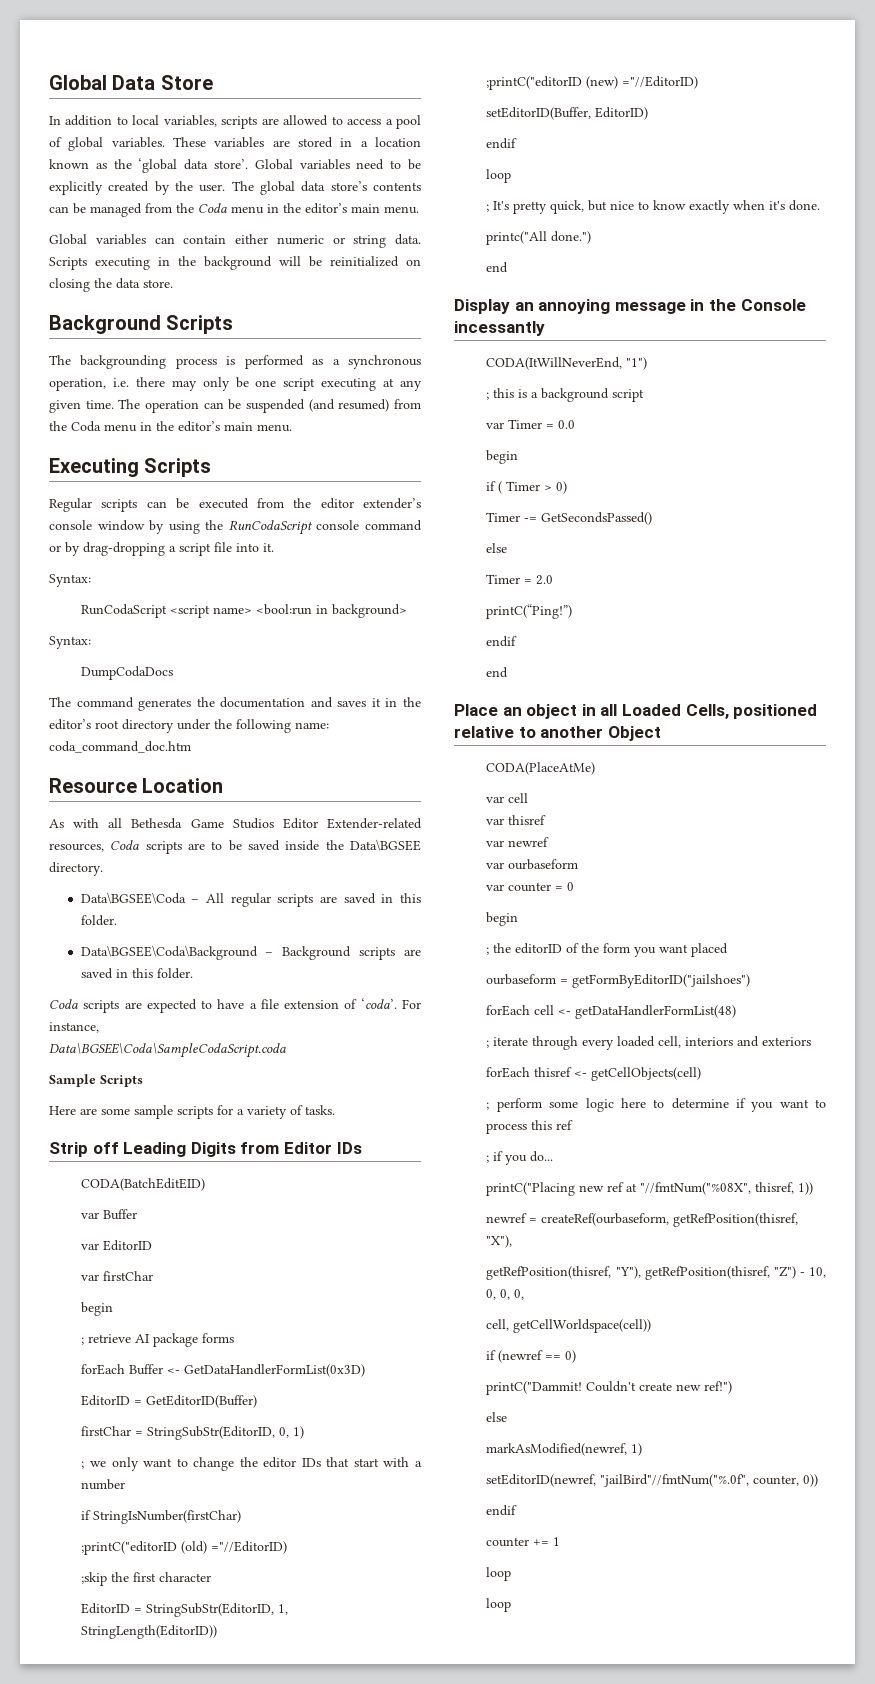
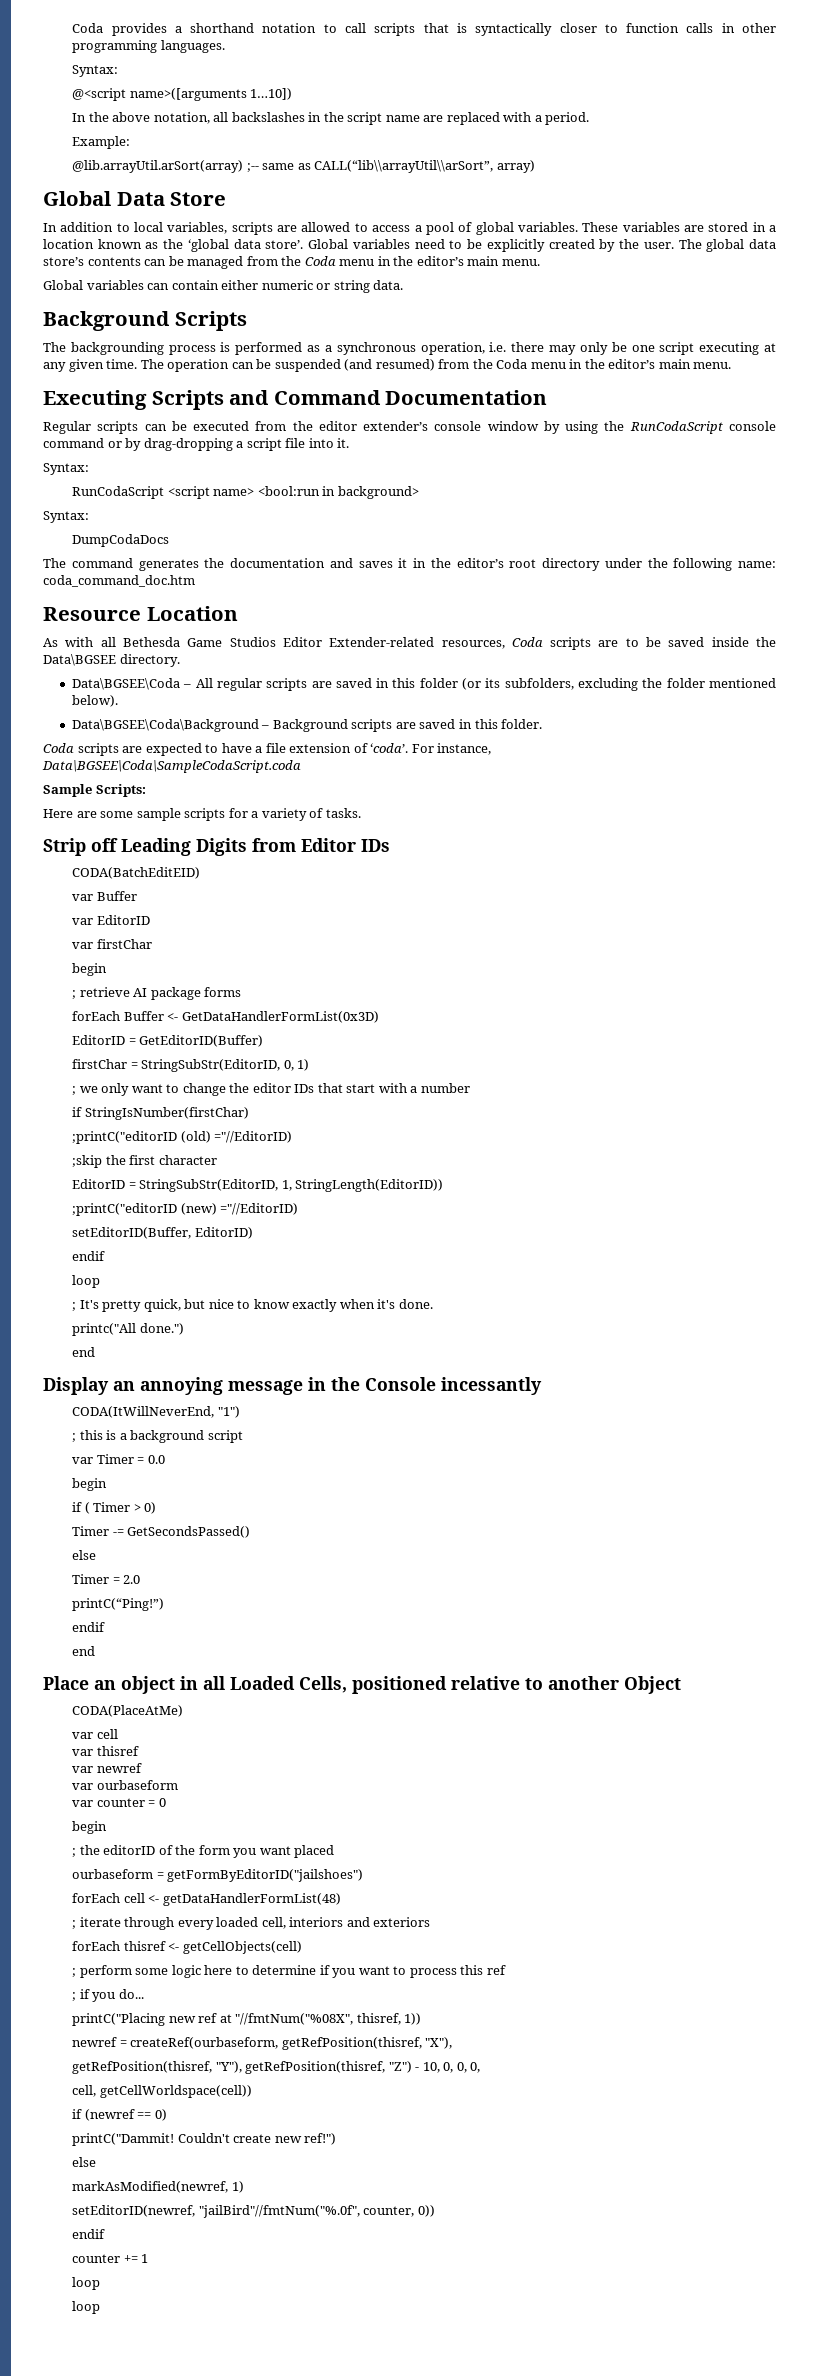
+ Coda provides a shorthand notation to call scripts that is syntactically closer to function calls in other programming languages.
+ Syntax:
+ @<script name>([arguments 1…10])
+ In the above notation, all backslashes in the script name are replaced with a period.
+ Example:
+ @lib.arrayUtil.arSort(array) ;-- same as CALL(“lib\\arrayUtil\\arSort”, array)
- Scripts executing in the background will be reinitialized on closing the data store.
- Executing Scripts
+ Executing Scripts and Command Documentation
- Data\BGSEE\Coda – All regular scripts are saved in this folder.
+ Data\BGSEE\Coda – All regular scripts are saved in this folder (or its subfolders, excluding the folder mentioned below).
- Sample Scripts
+ Sample Scripts:

